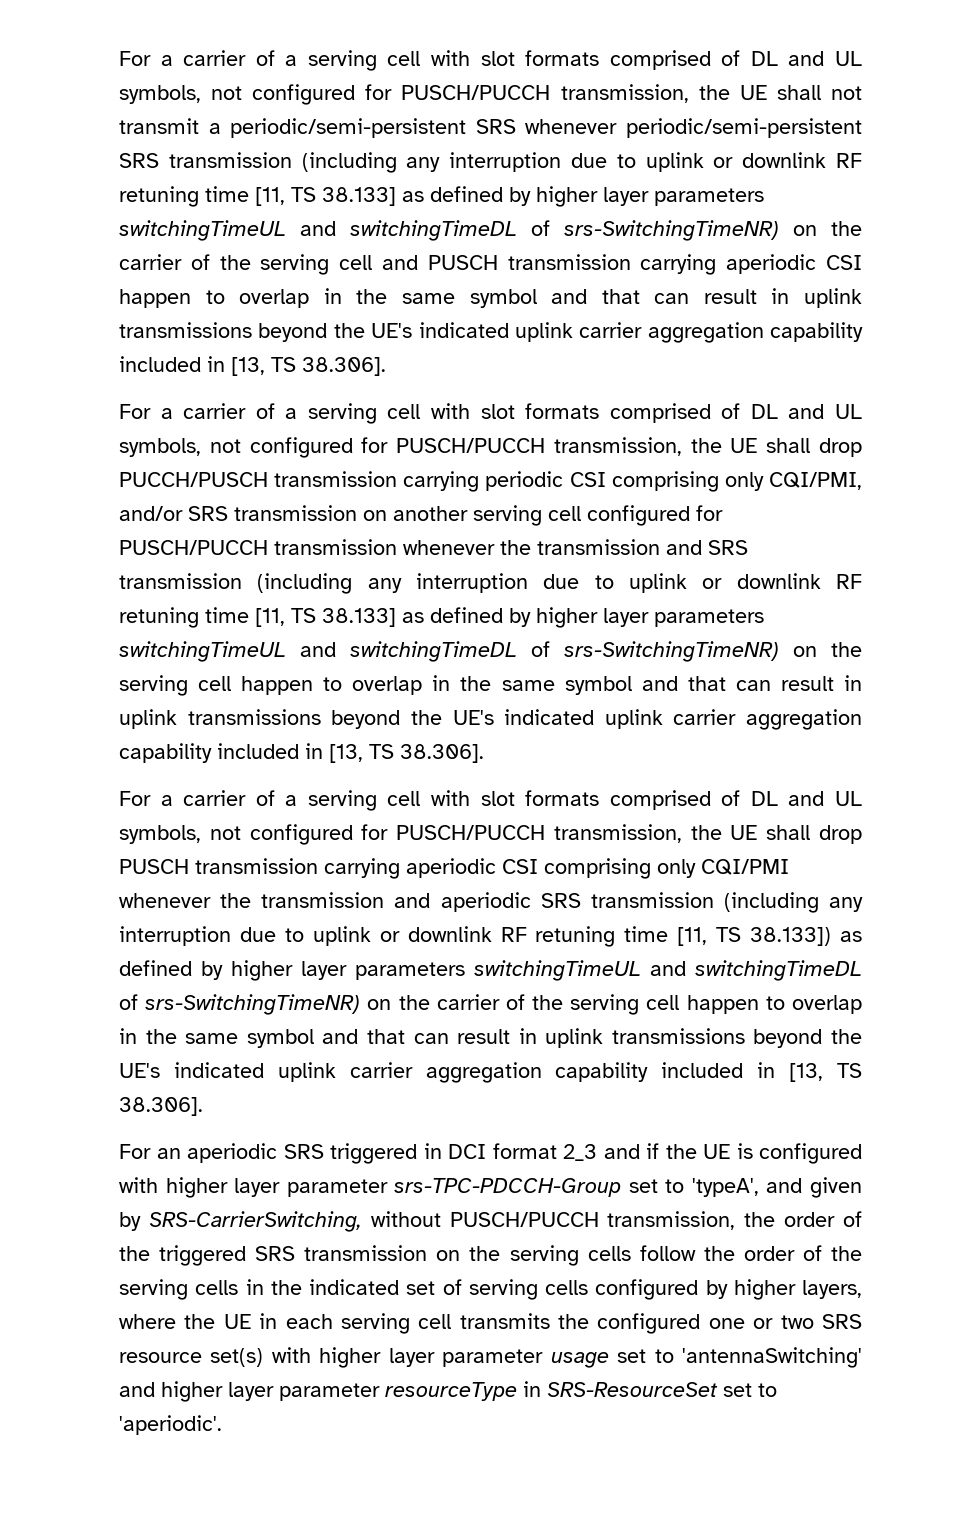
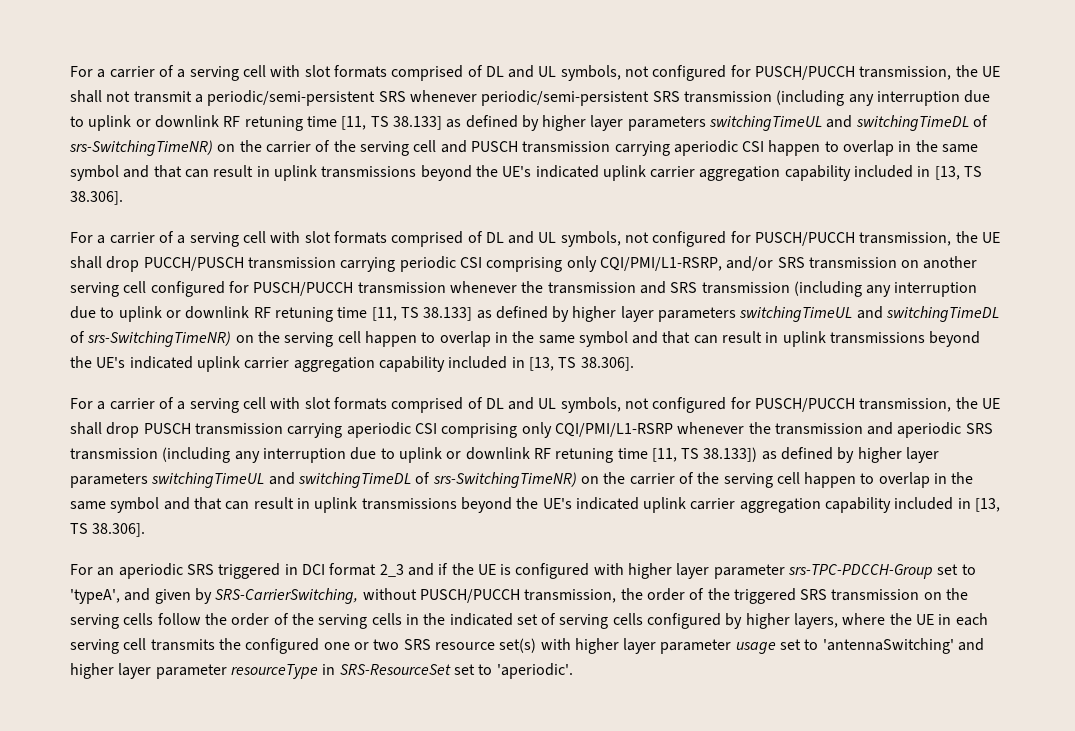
- For a carrier of a serving cell with slot formats comprised of DL and UL symbols, not configured for PUSCH/PUCCH transmission, the UE shall drop PUCCH/PUSCH transmission carrying periodic CSI comprising only CQI/PMI, and/or SRS transmission on another serving cell configured for PUSCH/PUCCH transmission whenever the transmission and SRS transmission (including any interruption due to uplink or downlink RF retuning time [11, TS 38.133] as defined by higher layer parameters switchingTimeUL and switchingTimeDL of srs-SwitchingTimeNR) on the serving cell happen to overlap in the same symbol and that can result in uplink transmissions beyond the UE's indicated uplink carrier aggregation capability included in [13, TS 38.306].
+ For a carrier of a serving cell with slot formats comprised of DL and UL symbols, not configured for PUSCH/PUCCH transmission, the UE shall drop PUCCH/PUSCH transmission carrying periodic CSI comprising only CQI/PMI/L1-RSRP, and/or SRS transmission on another serving cell configured for PUSCH/PUCCH transmission whenever the transmission and SRS transmission (including any interruption due to uplink or downlink RF retuning time [11, TS 38.133] as defined by higher layer parameters switchingTimeUL and switchingTimeDL of srs-SwitchingTimeNR) on the serving cell happen to overlap in the same symbol and that can result in uplink transmissions beyond the UE's indicated uplink carrier aggregation capability included in [13, TS 38.306].
- For a carrier of a serving cell with slot formats comprised of DL and UL symbols, not configured for PUSCH/PUCCH transmission, the UE shall drop PUSCH transmission carrying aperiodic CSI comprising only CQI/PMI whenever the transmission and aperiodic SRS transmission (including any interruption due to uplink or downlink RF retuning time [11, TS 38.133]) as defined by higher layer parameters switchingTimeUL and switchingTimeDL of srs-SwitchingTimeNR) on the carrier of the serving cell happen to overlap in the same symbol and that can result in uplink transmissions beyond the UE's indicated uplink carrier aggregation capability included in [13, TS 38.306].
+ For a carrier of a serving cell with slot formats comprised of DL and UL symbols, not configured for PUSCH/PUCCH transmission, the UE shall drop PUSCH transmission carrying aperiodic CSI comprising only CQI/PMI/L1-RSRP whenever the transmission and aperiodic SRS transmission (including any interruption due to uplink or downlink RF retuning time [11, TS 38.133]) as defined by higher layer parameters switchingTimeUL and switchingTimeDL of srs-SwitchingTimeNR) on the carrier of the serving cell happen to overlap in the same symbol and that can result in uplink transmissions beyond the UE's indicated uplink carrier aggregation capability included in [13, TS 38.306].

